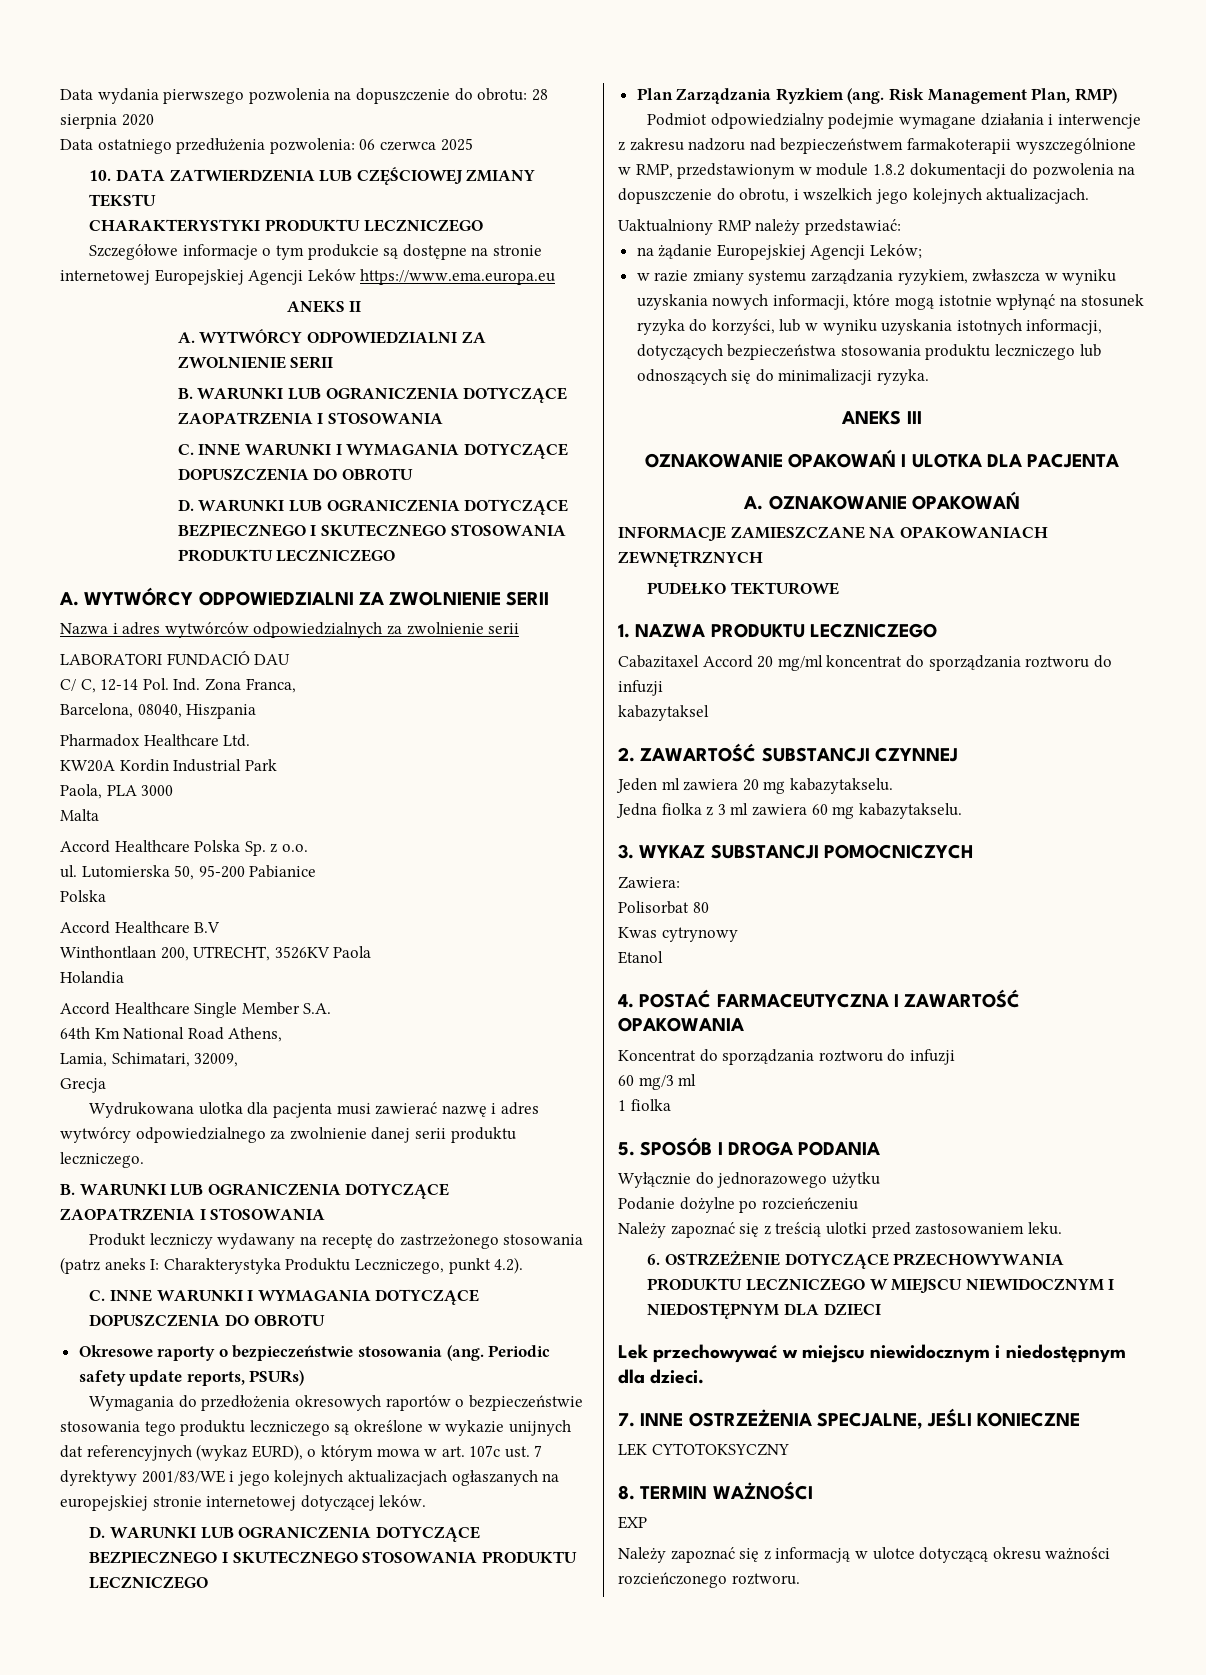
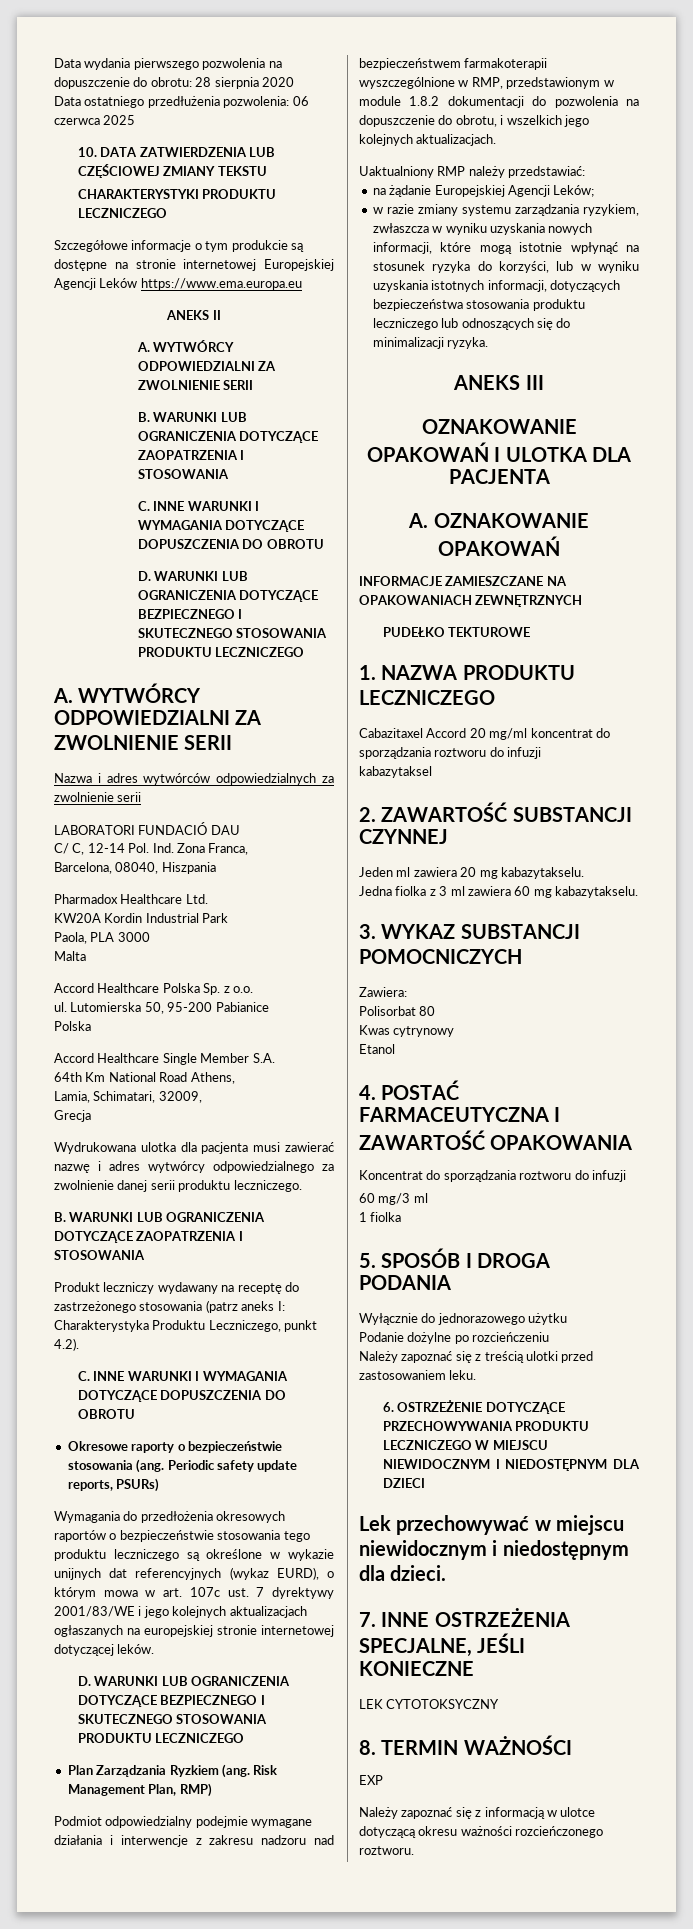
- Accord Healthcare B.V
- Winthontlaan 200, UTRECHT, 3526KV Paola
- Holandia

